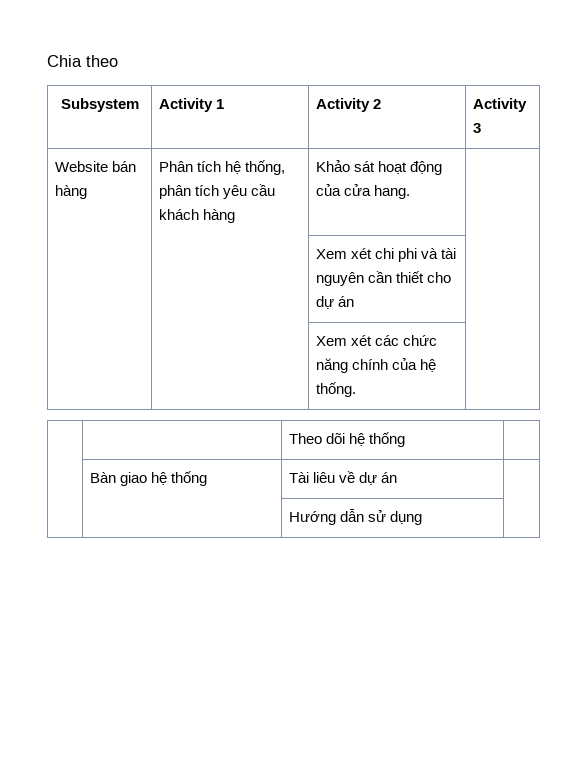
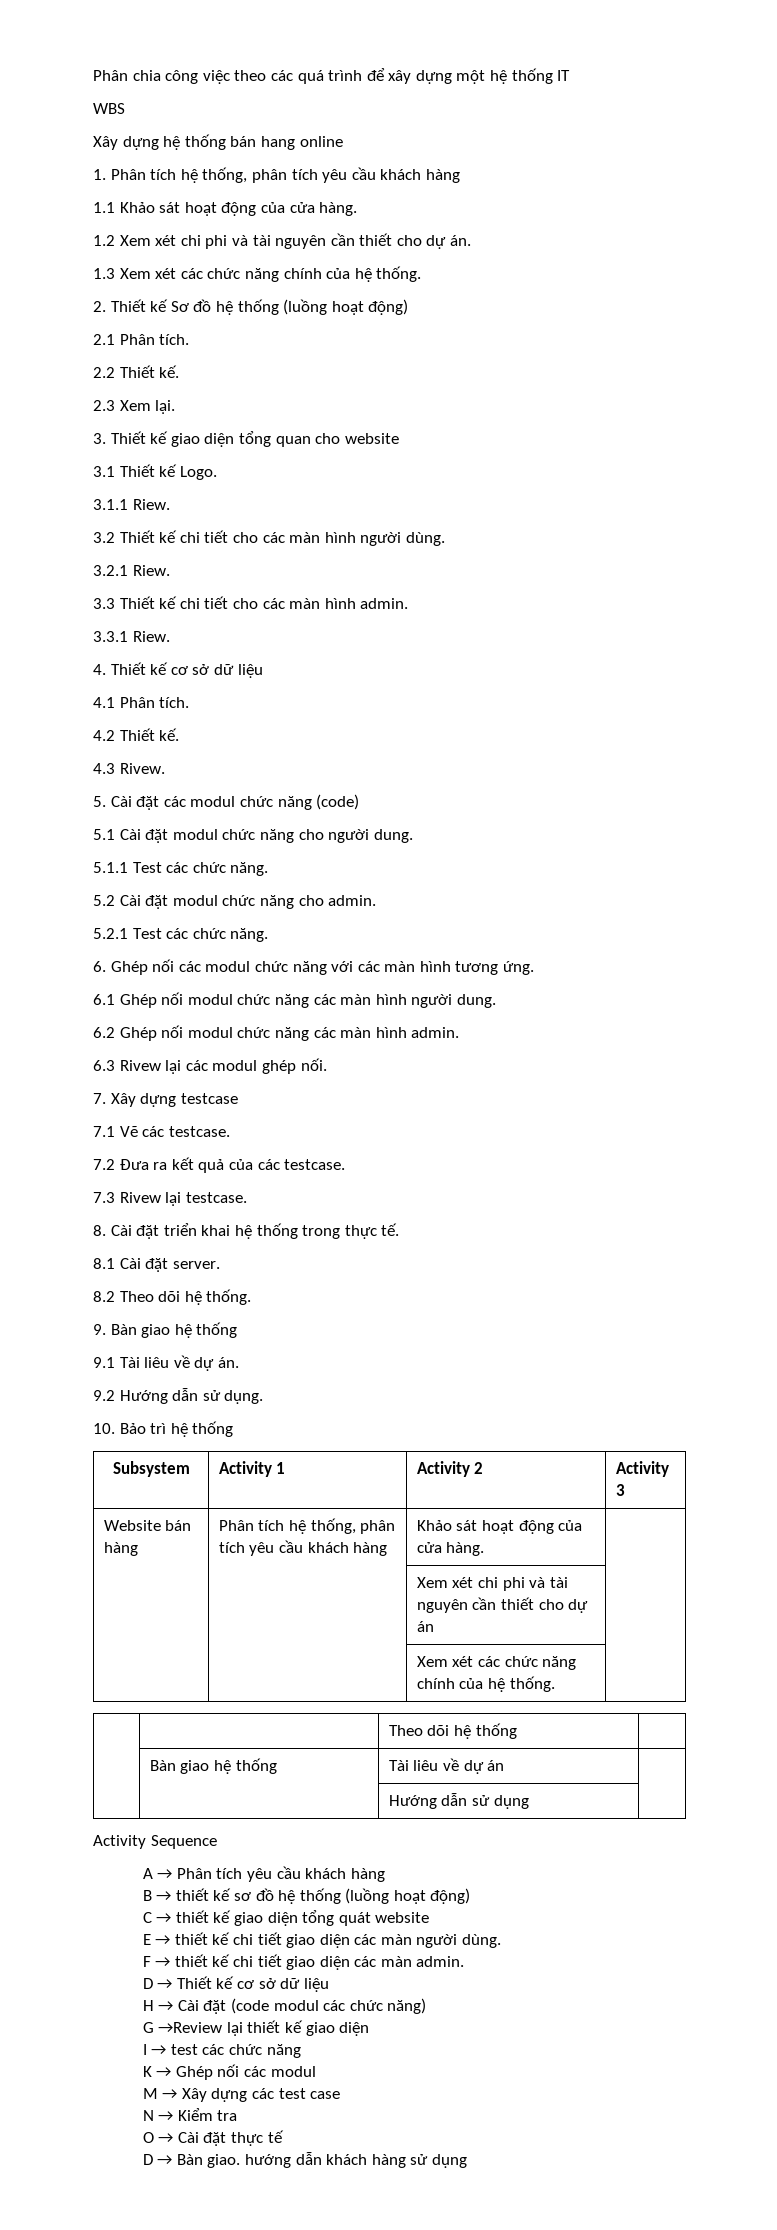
- Chia theo
+ Phân chia công việc theo các quá trình để xây dựng một hệ thống IT
+ WBS
+ Xây dựng hệ thống bán hang online
+ 1. Phân tích hệ thống, phân tích yêu cầu khách hàng
+ 1.1 Khảo sát hoạt động của cửa hàng.
+ 1.2 Xem xét chi phi và tài nguyên cần thiết cho dự án.
+ 1.3 Xem xét các chức năng chính của hệ thống.
+ 2. Thiết kế Sơ đồ hệ thống (luồng hoạt động)
+ 2.1 Phân tích.
+ 2.2 Thiết kế.
+ 2.3 Xem lại.
+ 3. Thiết kế giao diện tổng quan cho website
+ 3.1 Thiết kế Logo.
+ 3.1.1 Riew.
+ 3.2 Thiết kế chi tiết cho các màn hình người dùng.
+ 3.2.1 Riew.
+ 3.3 Thiết kế chi tiết cho các màn hình admin.
+ 3.3.1 Riew.
+ 4. Thiết kế cơ sở dữ liệu
+ 4.1 Phân tích.
+ 4.2 Thiết kế.
+ 4.3 Rivew.
+ 5. Cài đặt các modul chức năng (code)
+ 5.1 Cài đặt modul chức năng cho người dung.
+ 5.1.1 Test các chức năng.
+ 5.2 Cài đặt modul chức năng cho admin.
+ 5.2.1 Test các chức năng.
+ 6. Ghép nối các modul chức năng với các màn hình tương ứng.
+ 6.1 Ghép nối modul chức năng các màn hình người dung.
+ 6.2 Ghép nối modul chức năng các màn hình admin.
+ 6.3 Rivew lại các modul ghép nối.
+ 7. Xây dựng testcase
+ 7.1 Vẽ các testcase.
+ 7.2 Đưa ra kết quả của các testcase.
+ 7.3 Rivew lại testcase.
+ 8. Cài đặt triển khai hệ thống trong thực tế.
+ 8.1 Cài đặt server.
+ 8.2 Theo dõi hệ thống.
+ 9. Bàn giao hệ thống
+ 9.1 Tài liêu về dự án.
+ 9.2 Hướng dẫn sử dụng.
+ 10. Bảo trì hệ thống
- Website bán hàng | Phân tích hệ thống, phân tích yêu cầu khách hàng | Khảo sát hoạt động của cửa hang. |
+ Website bán hàng | Phân tích hệ thống, phân tích yêu cầu khách hàng | Khảo sát hoạt động của cửa hàng. |
+ Activity Sequence
+ A → Phân tích yêu cầu khách hàng
+ B → thiết kế sơ đồ hệ thống (luồng hoạt động)
+ C → thiết kế giao diện tổng quát website
+ E → thiết kế chi tiết giao diện các màn người dùng.
+ F → thiết kế chi tiết giao diện các màn admin.
+ D → Thiết kế cơ sở dữ liệu
+ H → Cài đặt (code modul các chức năng)
+ G →Review lại thiết kế giao diện
+ I → test các chức năng
+ K → Ghép nối các modul
+ M → Xây dựng các test case
+ N → Kiểm tra
+ O → Cài đặt thực tế
+ D → Bàn giao. hướng dẫn khách hàng sử dụng

